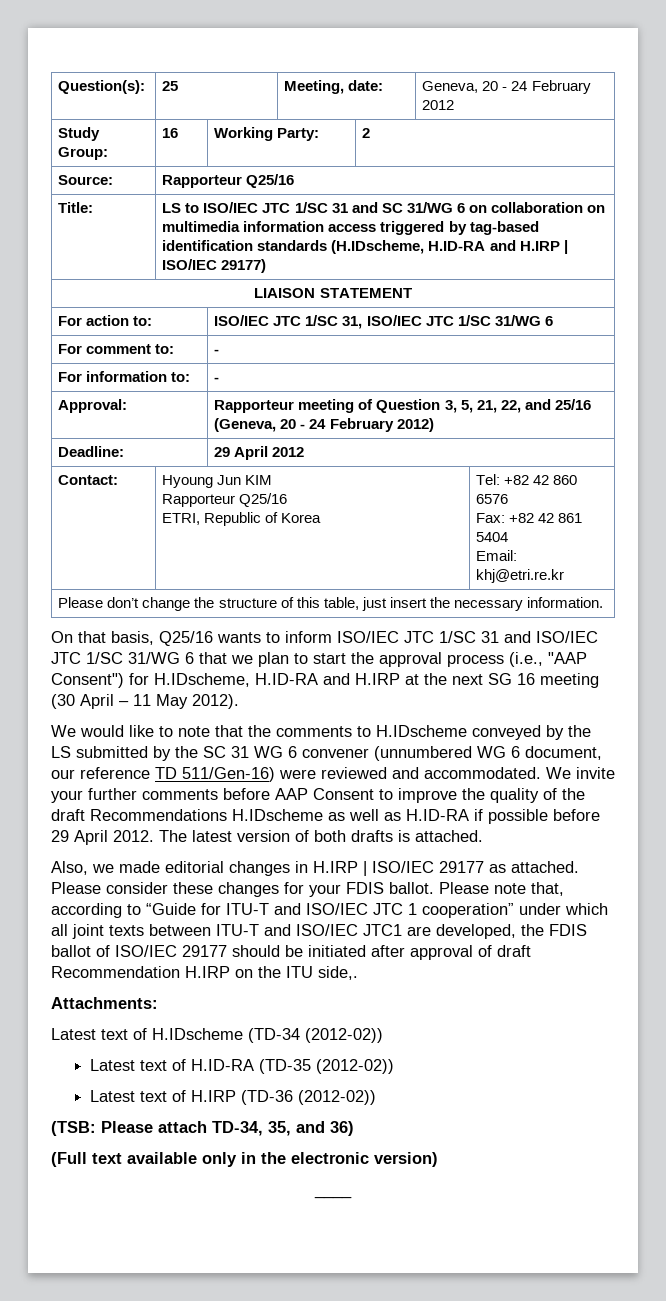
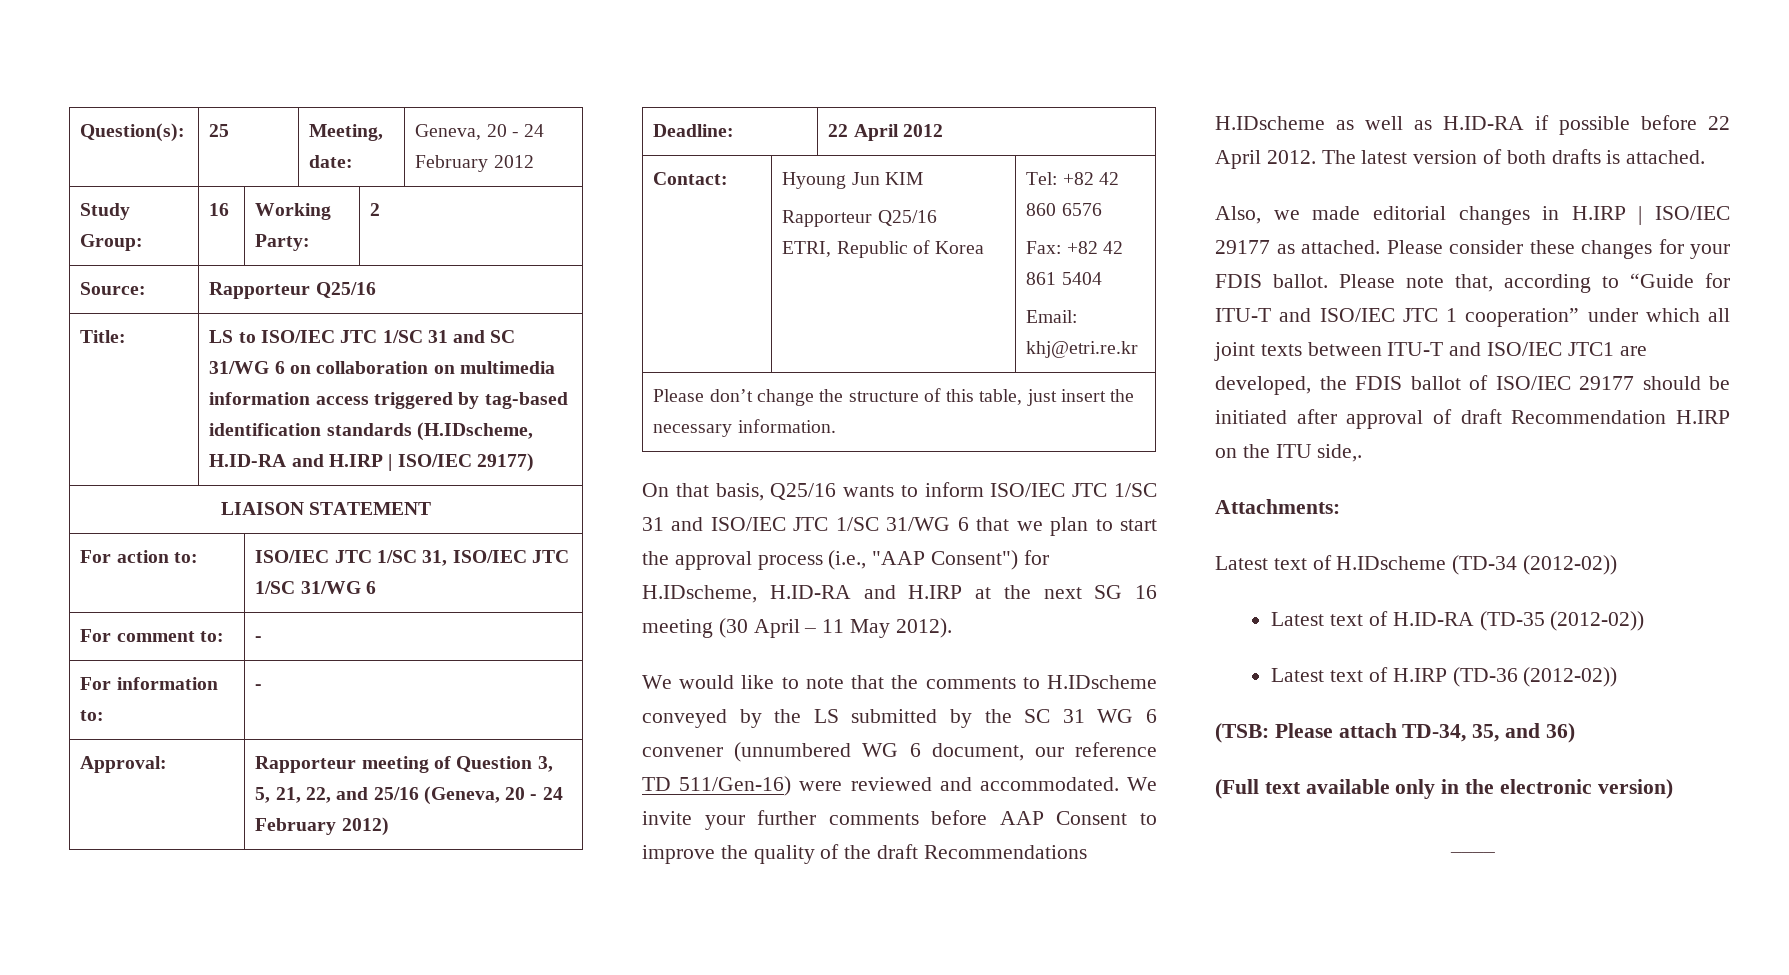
- Deadline: | 29 April 2012
+ Deadline: | 22 April 2012
- We invite your further comments before AAP Consent to improve the quality of the draft Recommendations H.IDscheme as well as H.ID-RA if possible before 29 April 2012.
+ We invite your further comments before AAP Consent to improve the quality of the draft Recommendations H.IDscheme as well as H.ID-RA if possible before 22 April 2012.

